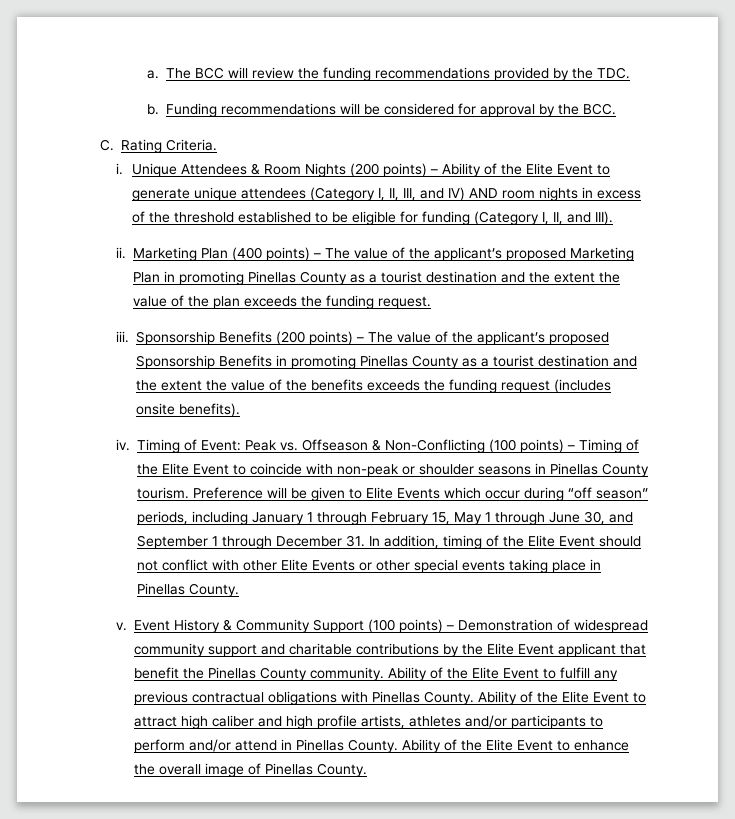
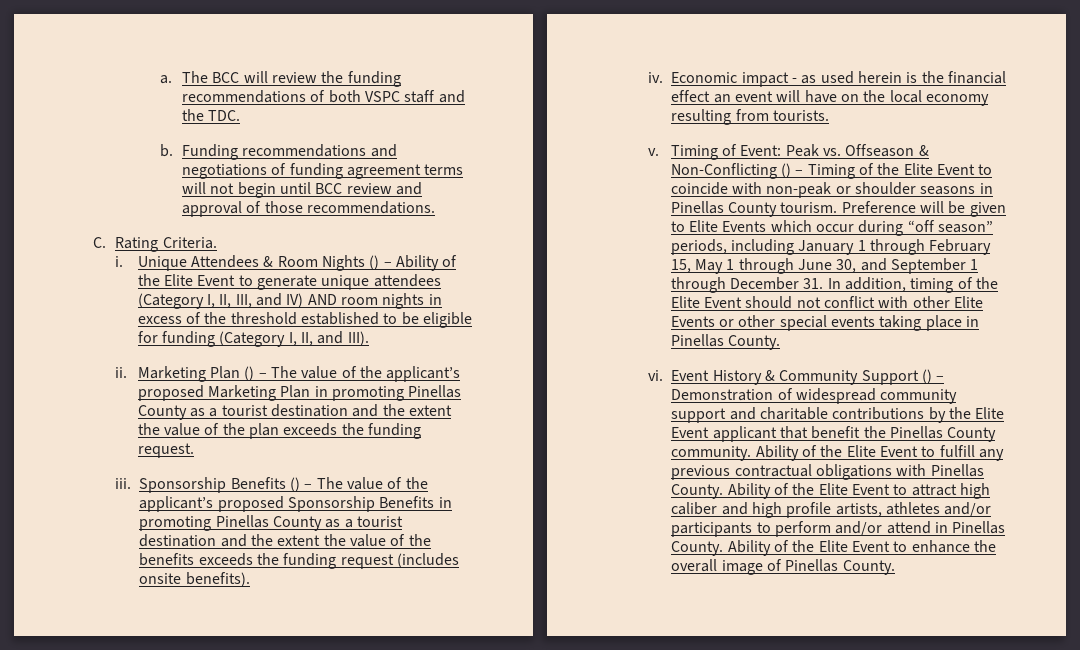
- The BCC will review the funding recommendations provided by the TDC.
+ The BCC will review the funding recommendations of both VSPC staff and the TDC.
- Funding recommendations will be considered for approval by the BCC.
+ Funding recommendations and negotiations of funding agreement terms will not begin until BCC review and approval of those recommendations.
- Unique Attendees & Room Nights (200 points) – Ability of the Elite Event to generate unique attendees (Category I, II, III, and IV) AND room nights in excess of the threshold established to be eligible for funding (Category I, II, and III).
+ Unique Attendees & Room Nights () – Ability of the Elite Event to generate unique attendees (Category I, II, III, and IV) AND room nights in excess of the threshold established to be eligible for funding (Category I, II, and III).
- Marketing Plan (400 points) – The value of the applicant’s proposed Marketing Plan in promoting Pinellas County as a tourist destination and the extent the value of the plan exceeds the funding request.
+ Marketing Plan () – The value of the applicant’s proposed Marketing Plan in promoting Pinellas County as a tourist destination and the extent the value of the plan exceeds the funding request.
- Sponsorship Benefits (200 points) – The value of the applicant’s proposed Sponsorship Benefits in promoting Pinellas County as a tourist destination and the extent the value of the benefits exceeds the funding request (includes onsite benefits).
+ Sponsorship Benefits () – The value of the applicant’s proposed Sponsorship Benefits in promoting Pinellas County as a tourist destination and the extent the value of the benefits exceeds the funding request (includes onsite benefits).
+ Economic impact - as used herein is the financial effect an event will have on the local economy resulting from tourists.
+ v.
- Timing of Event: Peak vs. Offseason & Non-Conflicting (100 points) – Timing of the Elite Event to coincide with non-peak or shoulder seasons in Pinellas County tourism.
+ Timing of Event: Peak vs. Offseason & Non-Conflicting () – Timing of the Elite Event to coincide with non-peak or shoulder seasons in Pinellas County tourism.
- v.
+ vi.
- Event History & Community Support (100 points) – Demonstration of widespread community support and charitable contributions by the Elite Event applicant that benefit the Pinellas County community.
+ Event History & Community Support () – Demonstration of widespread community support and charitable contributions by the Elite Event applicant that benefit the Pinellas County community.

